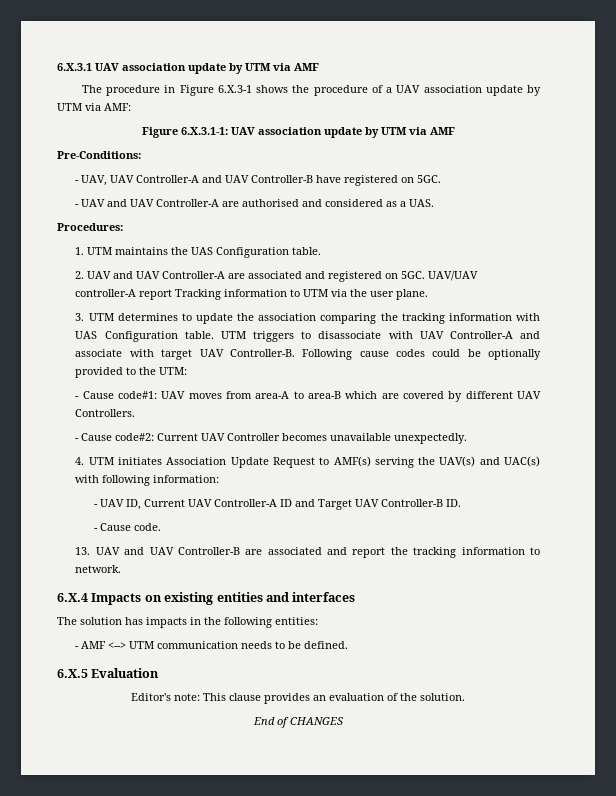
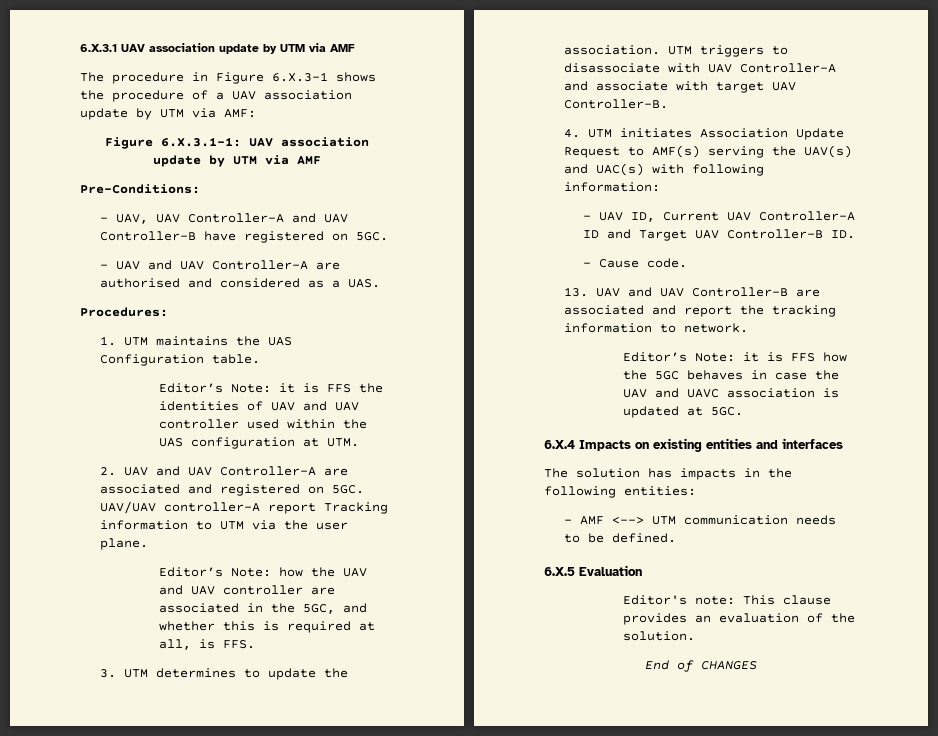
+ Editor’s Note: it is FFS the identities of UAV and UAV controller used within the UAS configuration at UTM.
+ Editor’s Note: how the UAV and UAV controller are associated in the 5GC, and whether this is required at all, is FFS.
- 3. UTM determines to update the association comparing the tracking information with UAS Configuration table.
+ 3. UTM determines to update the association.
- Following cause codes could be optionally provided to the UTM:
- - Cause code#1: UAV moves from area-A to area-B which are covered by different UAV Controllers.
- - Cause code#2: Current UAV Controller becomes unavailable unexpectedly.
+ Editor’s Note: it is FFS how the 5GC behaves in case the UAV and UAVC association is updated at 5GC.

